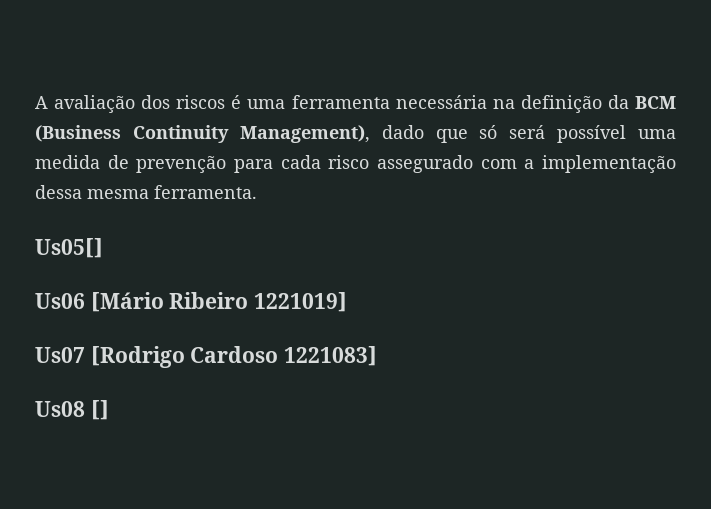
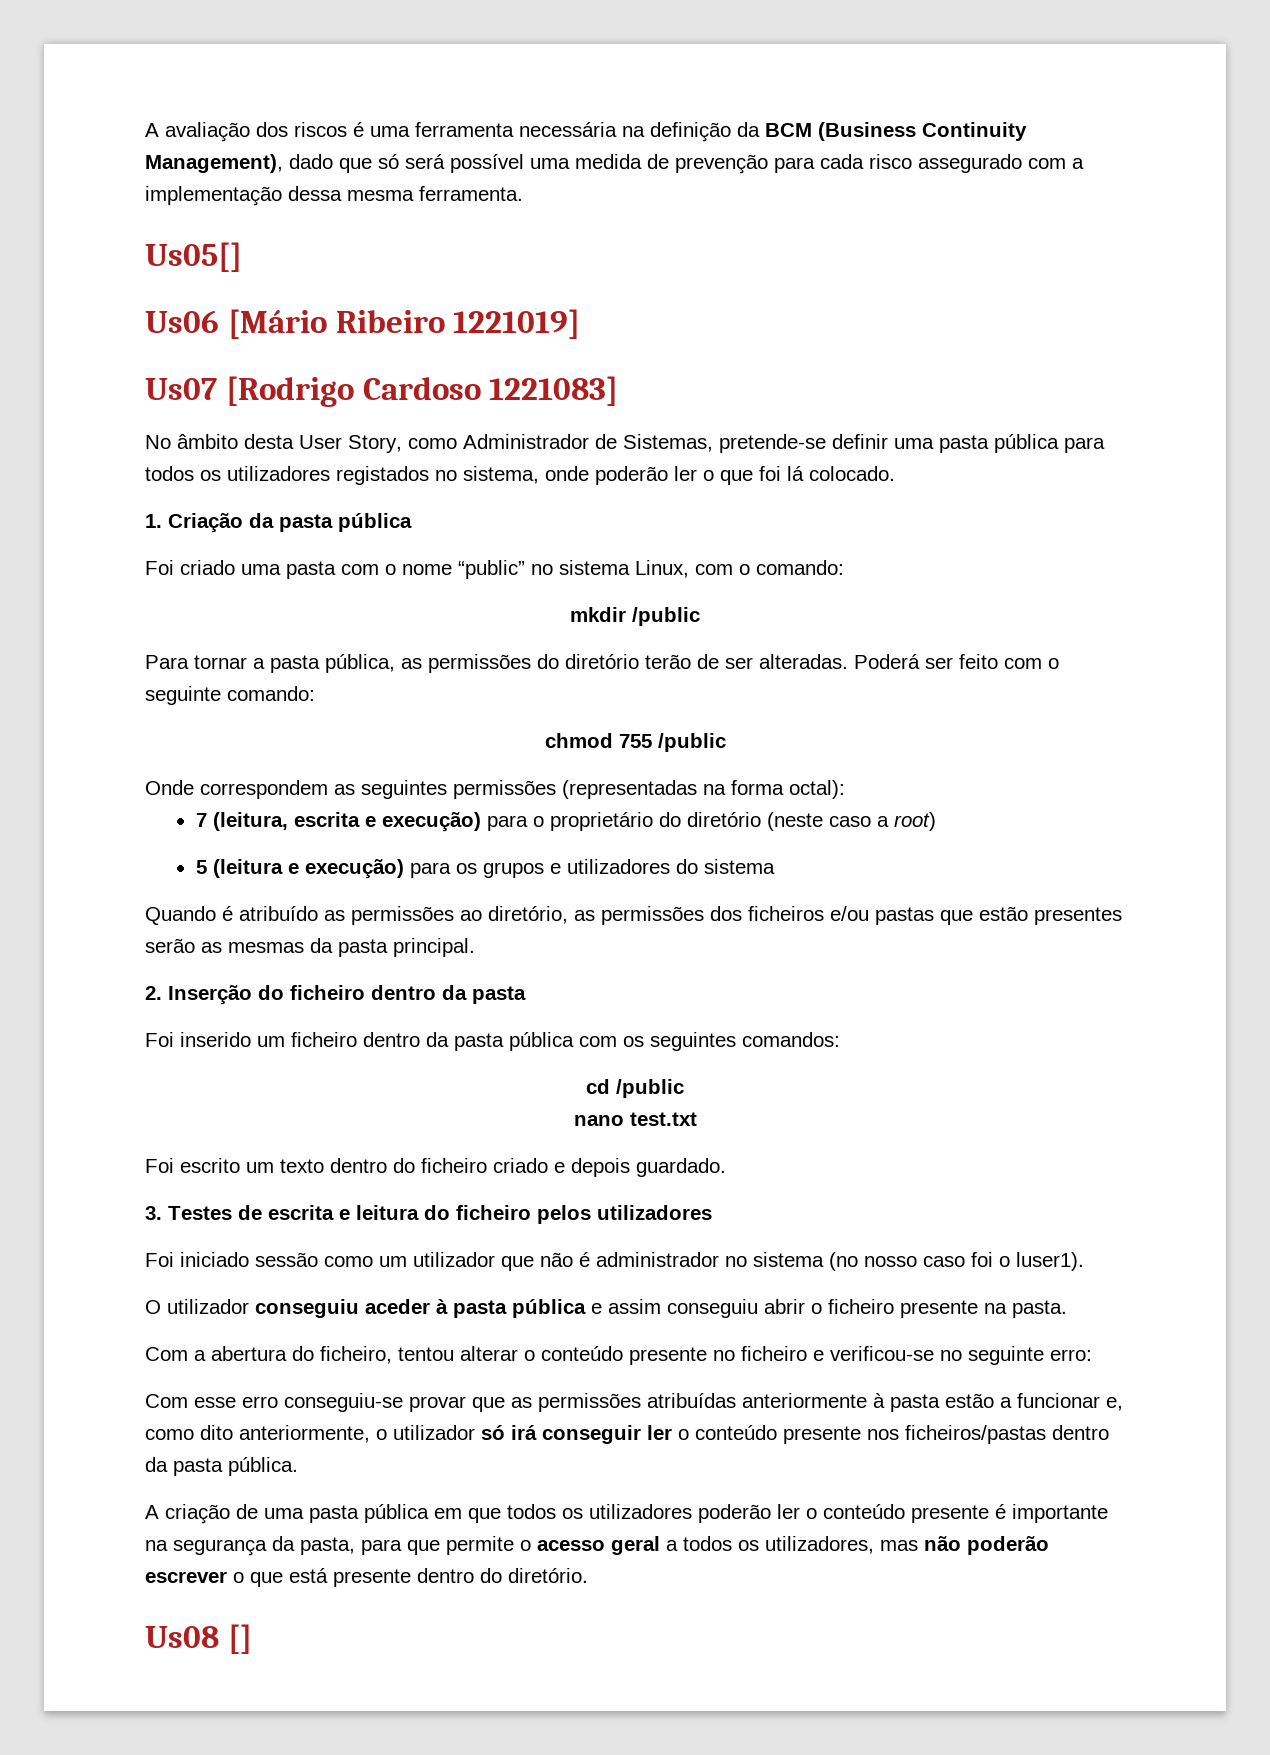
+ No âmbito desta User Story, como Administrador de Sistemas, pretende-se definir uma pasta pública para todos os utilizadores registados no sistema, onde poderão ler o que foi lá colocado.
+ 1. Criação da pasta pública
+ Foi criado uma pasta com o nome “public” no sistema Linux, com o comando:
+ mkdir /public
+ Para tornar a pasta pública, as permissões do diretório terão de ser alteradas. Poderá ser feito com o seguinte comando:
+ chmod 755 /public
+ Onde correspondem as seguintes permissões (representadas na forma octal):
+ 7 (leitura, escrita e execução) para o proprietário do diretório (neste caso a root)
+ 5 (leitura e execução) para os grupos e utilizadores do sistema
+ Quando é atribuído as permissões ao diretório, as permissões dos ficheiros e/ou pastas que estão presentes serão as mesmas da pasta principal.
+ 2. Inserção do ficheiro dentro da pasta
+ Foi inserido um ficheiro dentro da pasta pública com os seguintes comandos:
+ cd /public
+ nano test.txt
+ Foi escrito um texto dentro do ficheiro criado e depois guardado.
+ 3. Testes de escrita e leitura do ficheiro pelos utilizadores
+ Foi iniciado sessão como um utilizador que não é administrador no sistema (no nosso caso foi o luser1).
+ O utilizador conseguiu aceder à pasta pública e assim conseguiu abrir o ficheiro presente na pasta.
+ Com a abertura do ficheiro, tentou alterar o conteúdo presente no ficheiro e verificou-se no seguinte erro:
+ Com esse erro conseguiu-se provar que as permissões atribuídas anteriormente à pasta estão a funcionar e, como dito anteriormente, o utilizador só irá conseguir ler o conteúdo presente nos ficheiros/pastas dentro da pasta pública.
+ A criação de uma pasta pública em que todos os utilizadores poderão ler o conteúdo presente é importante na segurança da pasta, para que permite o acesso geral a todos os utilizadores, mas não poderão escrever o que está presente dentro do diretório.

